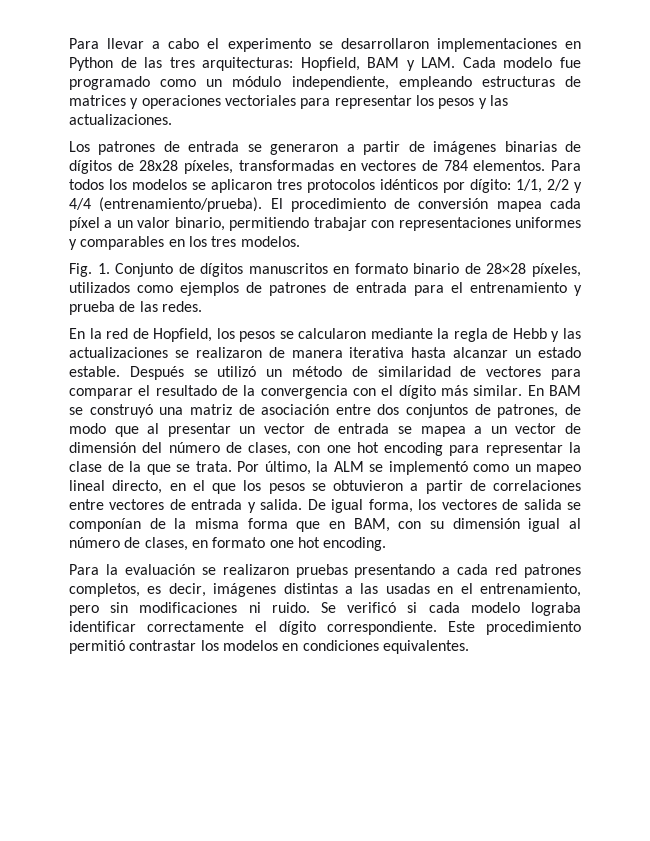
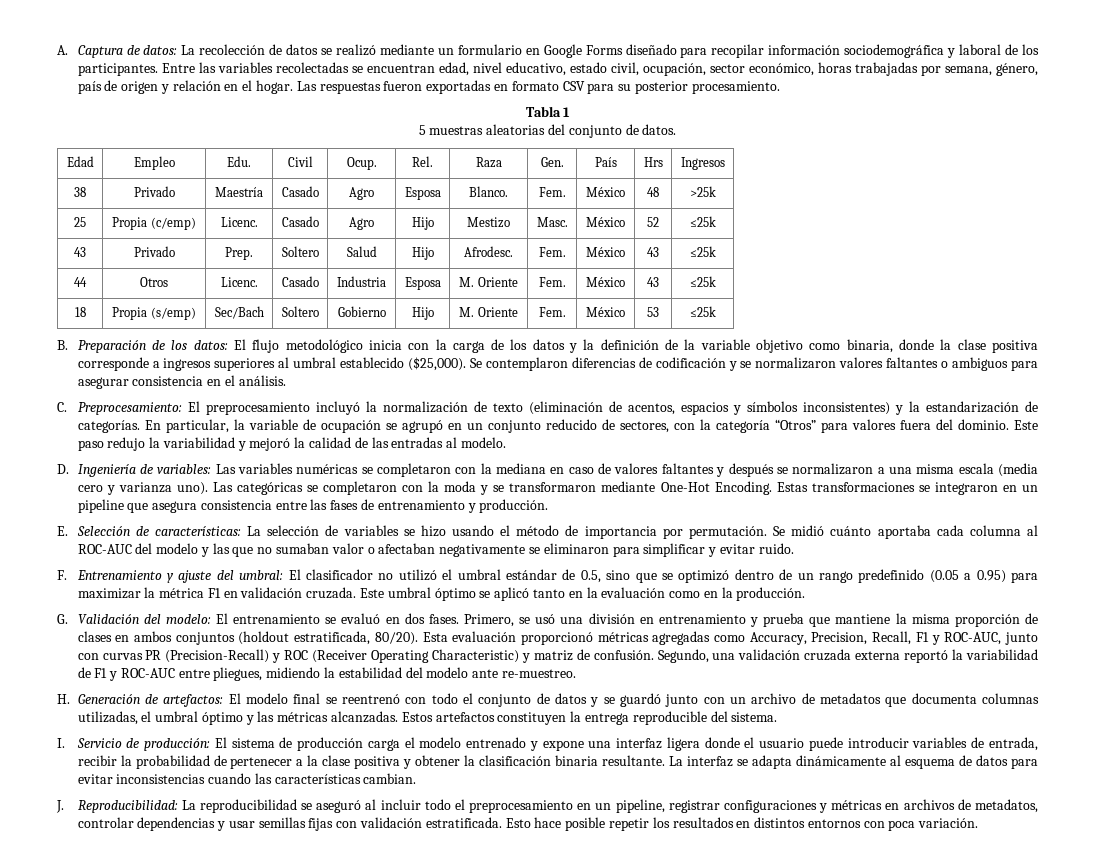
- Para llevar a cabo el experimento se desarrollaron implementaciones en Python de las tres arquitecturas: Hopfield, BAM y LAM. Cada modelo fue programado como un módulo independiente, empleando estructuras de matrices y operaciones vectoriales para representar los pesos y las actualizaciones.
- Los patrones de entrada se generaron a partir de imágenes binarias de dígitos de 28x28 píxeles, transformadas en vectores de 784 elementos. Para todos los modelos se aplicaron tres protocolos idénticos por dígito: 1/1, 2/2 y 4/4 (entrenamiento/prueba). El procedimiento de conversión mapea cada píxel a un valor binario, permitiendo trabajar con representaciones uniformes y comparables en los tres modelos.
- Fig. 1. Conjunto de dígitos manuscritos en formato binario de 28×28 píxeles, utilizados como ejemplos de patrones de entrada para el entrenamiento y prueba de las redes.
- En la red de Hopfield, los pesos se calcularon mediante la regla de Hebb y las actualizaciones se realizaron de manera iterativa hasta alcanzar un estado estable. Después se utilizó un método de similaridad de vectores para comparar el resultado de la convergencia con el dígito más similar. En BAM se construyó una matriz de asociación entre dos conjuntos de patrones, de modo que al presentar un vector de entrada se mapea a un vector de dimensión del número de clases, con one hot encoding para representar la clase de la que se trata. Por último, la ALM se implementó como un mapeo lineal directo, en el que los pesos se obtuvieron a partir de correlaciones entre vectores de entrada y salida. De igual forma, los vectores de salida se componían de la misma forma que en BAM, con su dimensión igual al número de clases, en formato one hot encoding.
- Para la evaluación se realizaron pruebas presentando a cada red patrones completos, es decir, imágenes distintas a las usadas en el entrenamiento, pero sin modificaciones ni ruido. Se verificó si cada modelo lograba identificar correctamente el dígito correspondiente. Este procedimiento permitió contrastar los modelos en condiciones equivalentes.
+ A. Captura de datos: La recolección de datos se realizó mediante un formulario en Google Forms diseñado para recopilar información sociodemográfica y laboral de los participantes. Entre las variables recolectadas se encuentran edad, nivel educativo, estado civil, ocupación, sector económico, horas trabajadas por semana, género, país de origen y relación en el hogar. Las respuestas fueron exportadas en formato CSV para su posterior procesamiento.
+ Tabla 1
+ 5 muestras aleatorias del conjunto de datos.
+ Edad | Empleo | Edu. | Civil | Ocup. | Rel. | Raza | Gen. | País | Hrs | Ingresos
+ 38 | Privado | Maestría | Casado | Agro | Esposa | Blanco. | Fem. | México | 48 | >25k
+ 25 | Propia (c/emp) | Licenc. | Casado | Agro | Hijo | Mestizo | Masc. | México | 52 | ≤25k
+ 43 | Privado | Prep. | Soltero | Salud | Hijo | Afrodesc. | Fem. | México | 43 | ≤25k
+ 44 | Otros | Licenc. | Casado | Industria | Esposa | M. Oriente | Fem. | México | 43 | ≤25k
+ 18 | Propia (s/emp) | Sec/Bach | Soltero | Gobierno | Hijo | M. Oriente | Fem. | México | 53 | ≤25k
+ B. Preparación de los datos: El flujo metodológico inicia con la carga de los datos y la definición de la variable objetivo como binaria, donde la clase positiva corresponde a ingresos superiores al umbral establecido ($25,000). Se contemplaron diferencias de codificación y se normalizaron valores faltantes o ambiguos para asegurar consistencia en el análisis.
+ C. Preprocesamiento: El preprocesamiento incluyó la normalización de texto (eliminación de acentos, espacios y símbolos inconsistentes) y la estandarización de categorías. En particular, la variable de ocupación se agrupó en un conjunto reducido de sectores, con la categoría “Otros” para valores fuera del dominio. Este paso redujo la variabilidad y mejoró la calidad de las entradas al modelo.
+ D. Ingeniería de variables: Las variables numéricas se completaron con la mediana en caso de valores faltantes y después se normalizaron a una misma escala (media cero y varianza uno). Las categóricas se completaron con la moda y se transformaron mediante One-Hot Encoding. Estas transformaciones se integraron en un pipeline que asegura consistencia entre las fases de entrenamiento y producción.
+ E. Selección de características: La selección de variables se hizo usando el método de importancia por permutación. Se midió cuánto aportaba cada columna al ROC-AUC del modelo y las que no sumaban valor o afectaban negativamente se eliminaron para simplificar y evitar ruido.
+ F. Entrenamiento y ajuste del umbral: El clasificador no utilizó el umbral estándar de 0.5, sino que se optimizó dentro de un rango predefinido (0.05 a 0.95) para maximizar la métrica F1 en validación cruzada. Este umbral óptimo se aplicó tanto en la evaluación como en la producción.
+ G. Validación del modelo: El entrenamiento se evaluó en dos fases. Primero, se usó una división en entrenamiento y prueba que mantiene la misma proporción de clases en ambos conjuntos (holdout estratificada, 80/20). Esta evaluación proporcionó métricas agregadas como Accuracy, Precision, Recall, F1 y ROC-AUC, junto con curvas PR (Precision-Recall) y ROC (Receiver Operating Characteristic) y matriz de confusión. Segundo, una validación cruzada externa reportó la variabilidad de F1 y ROC-AUC entre pliegues, midiendo la estabilidad del modelo ante re-muestreo.
+ H. Generación de artefactos: El modelo final se reentrenó con todo el conjunto de datos y se guardó junto con un archivo de metadatos que documenta columnas utilizadas, el umbral óptimo y las métricas alcanzadas. Estos artefactos constituyen la entrega reproducible del sistema.
+ I. Servicio de producción: El sistema de producción carga el modelo entrenado y expone una interfaz ligera donde el usuario puede introducir variables de entrada, recibir la probabilidad de pertenecer a la clase positiva y obtener la clasificación binaria resultante. La interfaz se adapta dinámicamente al esquema de datos para evitar inconsistencias cuando las características cambian.
+ J. Reproducibilidad: La reproducibilidad se aseguró al incluir todo el preprocesamiento en un pipeline, registrar configuraciones y métricas en archivos de metadatos, controlar dependencias y usar semillas fijas con validación estratificada. Esto hace posible repetir los resultados en distintos entornos con poca variación.

